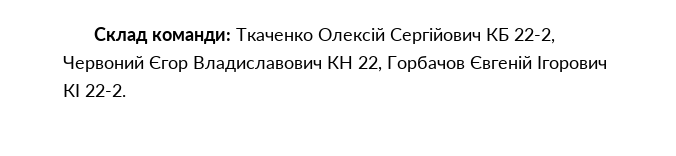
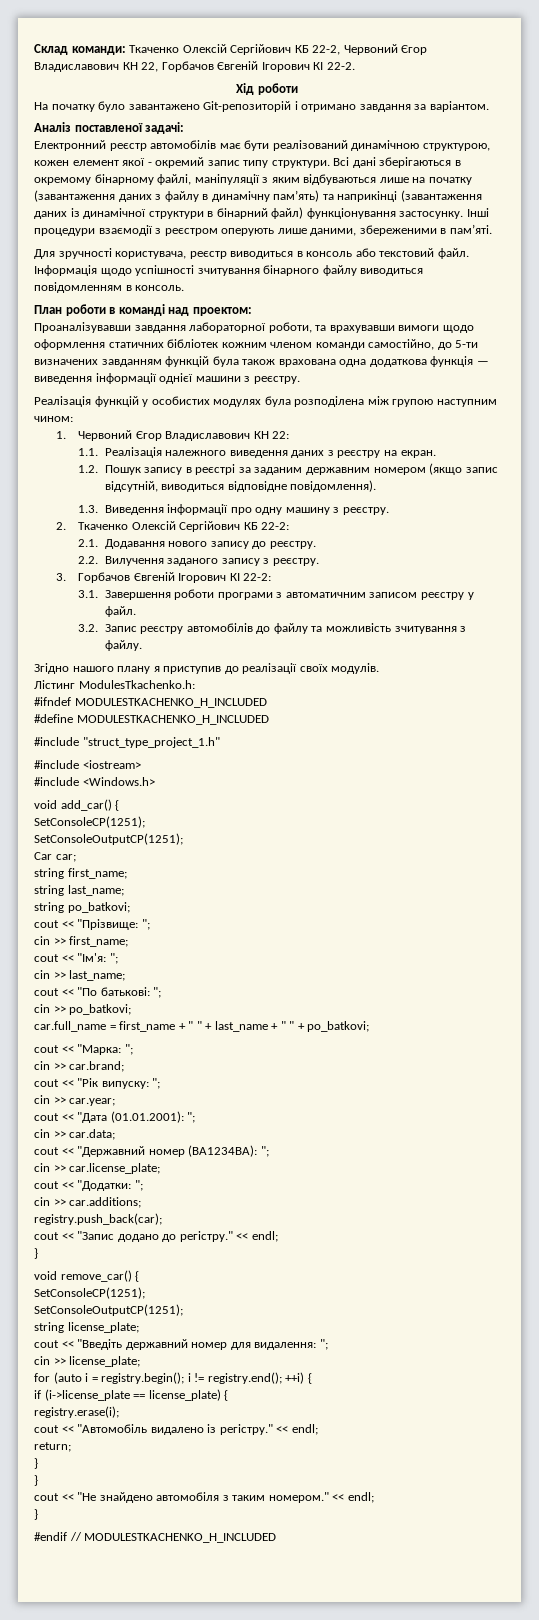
+ Хід роботи
+ На початку було завантажено Git-репозиторій і отримано завдання за варіантом.
+ Аналіз поставленої задачі:
+ Електронний реєстр автомобілів має бути реалізований динамічною структурою, кожен елемент якої - окремий запис типу структури. Всі дані зберігаються в окремому бінарному файлі, маніпуляції з яким відбуваються лише на початку (завантаження даних з файлу в динамічну пам’ять) та наприкінці (завантаження даних із динамічної структури в бінарний файл) функціонування застосунку. Інші процедури взаємодії з реєстром оперують лише даними, збереженими в пам’яті.
+ Для зручності користувача, реєстр виводиться в консоль або текстовий файл. Інформація щодо успішності зчитування бінарного файлу виводиться повідомленням в консоль.
+ План роботи в команді над проектом:
+ Проаналізувавши завдання лабораторної роботи, та врахувавши вимоги щодо оформлення статичних бібліотек кожним членом команди самостійно, до 5-ти визначених завданням функцій була також врахована одна додаткова функція — виведення інформації однієї машини з реєстру.
+ Реалізація функцій у особистих модулях була розподілена між групою наступним чином:
+ 1. Червоний Єгор Владиславович КН 22:
+ 1.1. Реалізація належного виведення даних з реєстру на екран.
+ 1.2. Пошук запису в реєстрі за заданим державним номером (якщо запис відсутній, виводиться відповідне повідомлення).
+ 1.3. Виведення інформації про одну машину з реєстру.
+ 2. Ткаченко Олексій Сергійович КБ 22-2:
+ 2.1. Додавання нового запису до реєстру.
+ 2.2. Вилучення заданого запису з реєстру.
+ 3. Горбачов Євгеній Ігорович КІ 22-2:
+ 3.1. Завершення роботи програми з автоматичним записом реєстру у файл.
+ 3.2. Запис реєстру автомобілів до файлу та можливість зчитування з файлу.
+ Згідно нашого плану я приступив до реалізації своїх модулів.
+ Лістинг ModulesTkachenko.h:
+ #ifndef MODULESTKACHENKO_H_INCLUDED
+ #define MODULESTKACHENKO_H_INCLUDED
+ #include "struct_type_project_1.h"
+ #include <iostream>
+ #include <Windows.h>
+ void add_car() {
+ SetConsoleCP(1251);
+ SetConsoleOutputCP(1251);
+ Car car;
+ string first_name;
+ string last_name;
+ string po_batkovi;
+ cout << "Прізвище: ";
+ cin >> first_name;
+ cout << "Ім'я: ";
+ cin >> last_name;
+ cout << "По батькові: ";
+ cin >> po_batkovi;
+ car.full_name = first_name + " " + last_name + " " + po_batkovi;
+ cout << "Марка: ";
+ cin >> car.brand;
+ cout << "Рік випуску: ";
+ cin >> car.year;
+ cout << "Дата (01.01.2001): ";
+ cin >> car.data;
+ cout << "Державний номер (BA1234BA): ";
+ cin >> car.license_plate;
+ cout << "Додатки: ";
+ cin >> car.additions;
+ registry.push_back(car);
+ cout << "Запис додано до регістру." << endl;
+ }
+ void remove_car() {
+ SetConsoleCP(1251);
+ SetConsoleOutputCP(1251);
+ string license_plate;
+ cout << "Введіть державний номер для видалення: ";
+ cin >> license_plate;
+ for (auto i = registry.begin(); i != registry.end(); ++i) {
+ if (i->license_plate == license_plate) {
+ registry.erase(i);
+ cout << "Автомобіль видалено із регістру." << endl;
+ return;
+ }
+ }
+ cout << "Не знайдено автомобіля з таким номером." << endl;
+ }
+ #endif // MODULESTKACHENKO_H_INCLUDED

